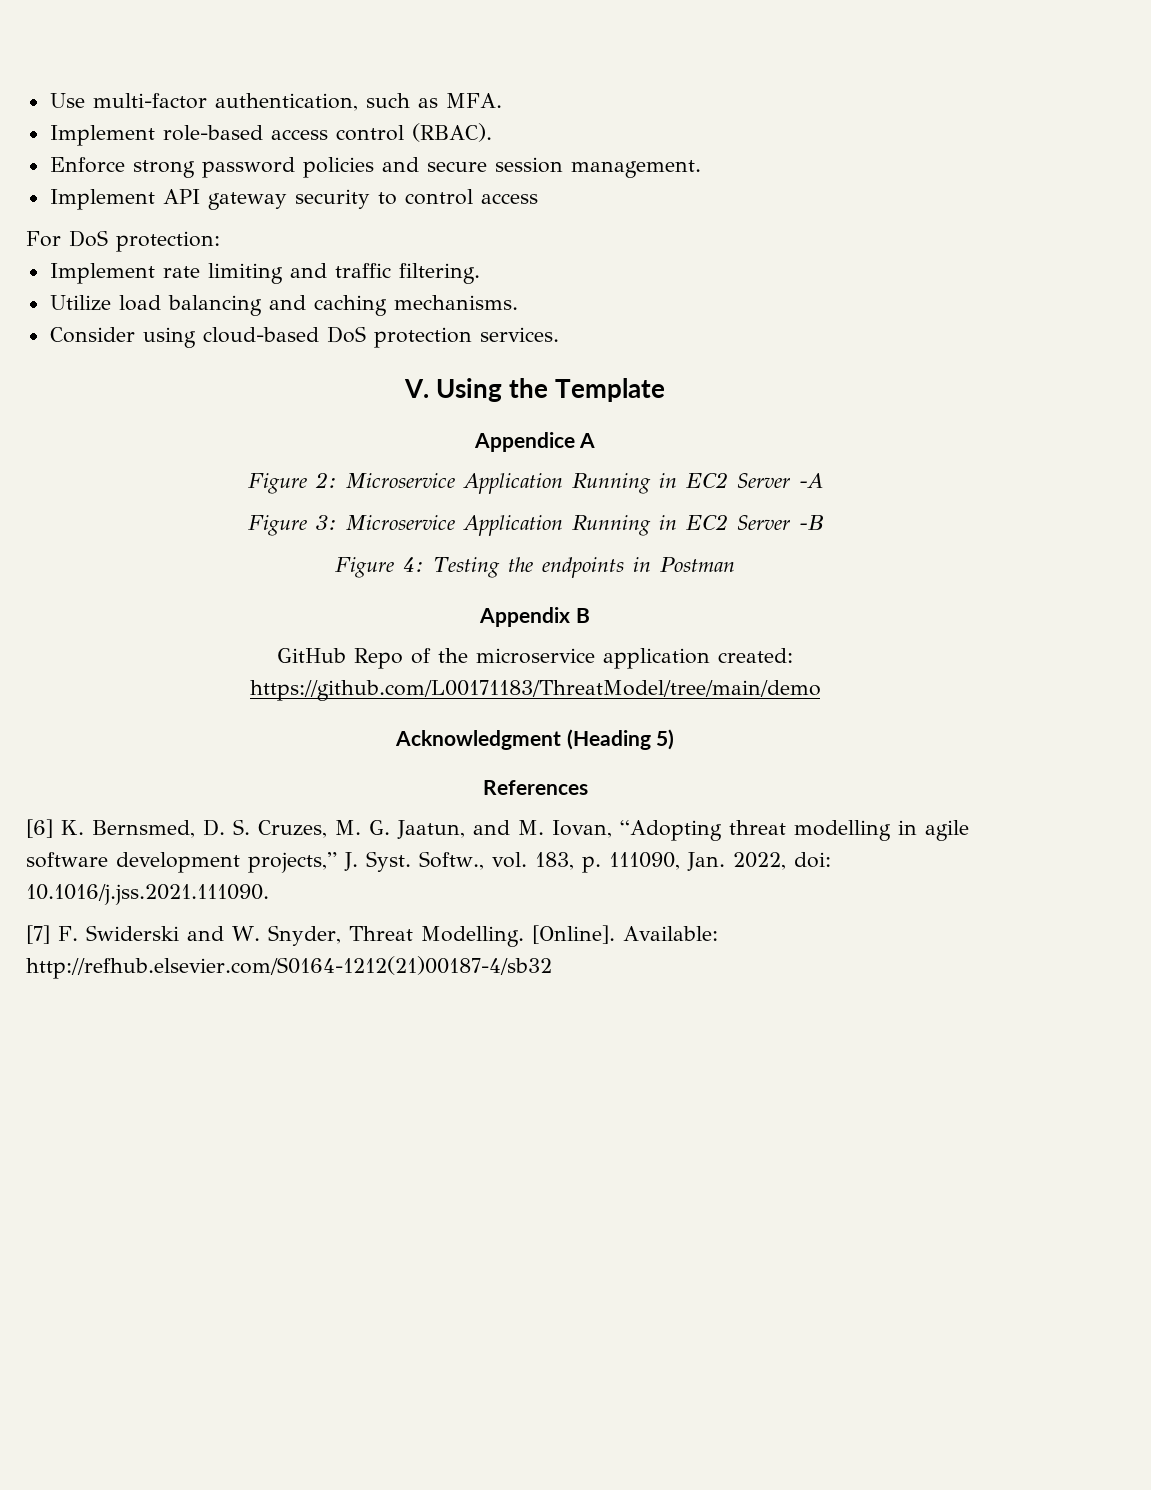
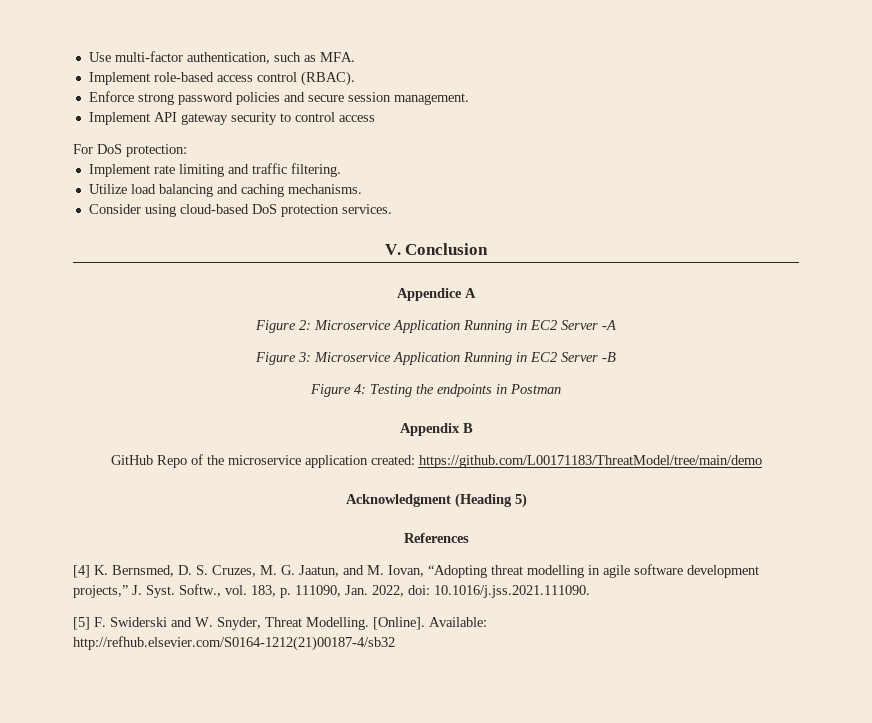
- V. Using the Template
+ V. Conclusion
- [6] K. Bernsmed, D. S. Cruzes, M. G. Jaatun, and M. Iovan, “Adopting threat modelling in agile software development projects,” J. Syst.
+ [4] K. Bernsmed, D. S. Cruzes, M. G. Jaatun, and M. Iovan, “Adopting threat modelling in agile software development projects,” J. Syst.
- [7] F. Swiderski and W. Snyder, Threat Modelling.
+ [5] F. Swiderski and W. Snyder, Threat Modelling.

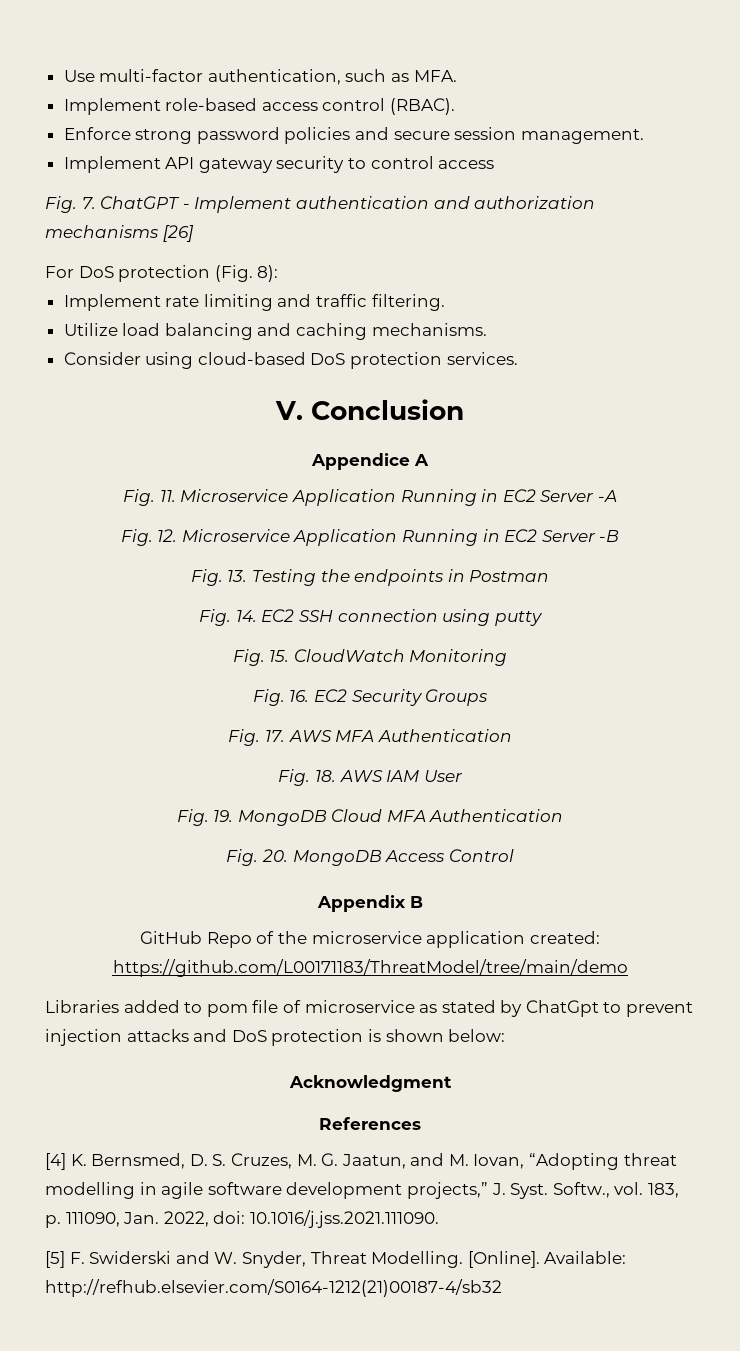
+ Fig. 7. ChatGPT - Implement authentication and authorization mechanisms [26]
- For DoS protection:
+ For DoS protection (Fig. 8):
- Figure 2: Microservice Application Running in EC2 Server -A
+ Fig. 11. Microservice Application Running in EC2 Server -A
- Figure 3: Microservice Application Running in EC2 Server -B
+ Fig. 12. Microservice Application Running in EC2 Server -B
- Figure 4: Testing the endpoints in Postman
+ Fig. 13. Testing the endpoints in Postman
+ Fig. 14. EC2 SSH connection using putty
+ Fig. 15. CloudWatch Monitoring
+ Fig. 16. EC2 Security Groups
+ Fig. 17. AWS MFA Authentication
+ Fig. 18. AWS IAM User
+ Fig. 19. MongoDB Cloud MFA Authentication
+ Fig. 20. MongoDB Access Control
+ Libraries added to pom file of microservice as stated by ChatGpt to prevent injection attacks and DoS protection is shown below:
- Acknowledgment (Heading 5)
+ Acknowledgment

